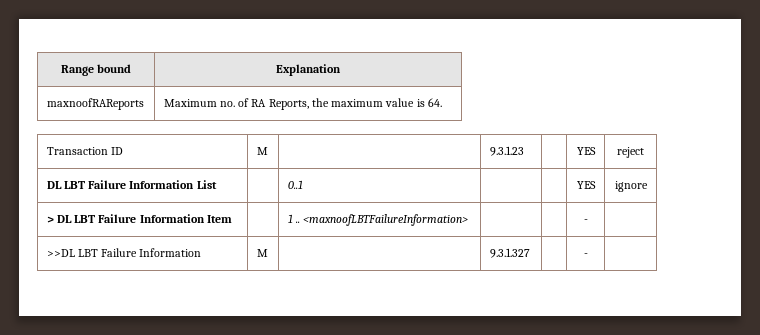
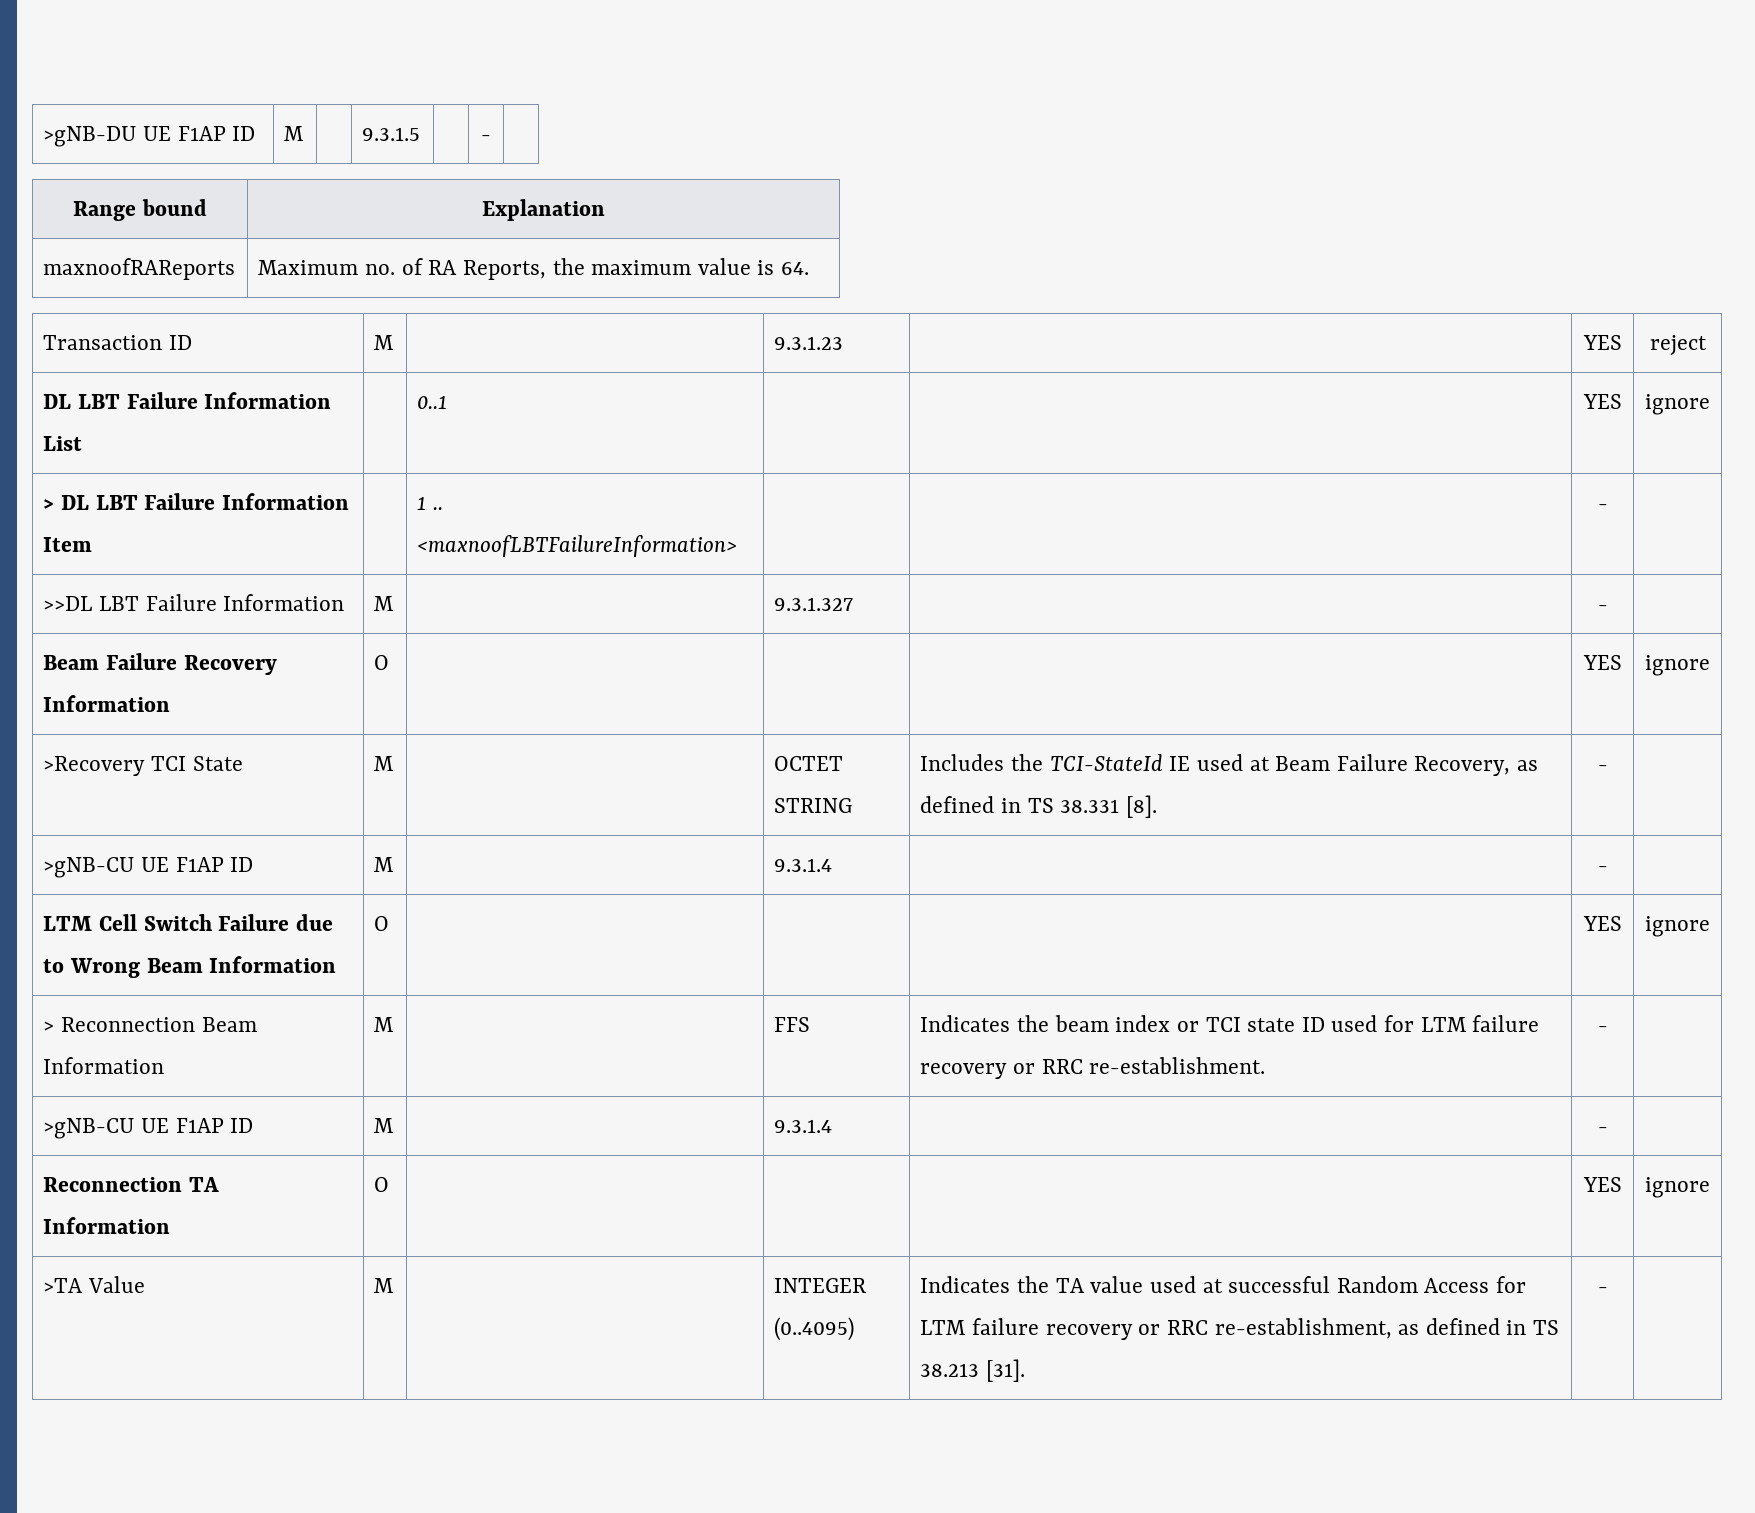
+ >gNB-DU UE F1AP ID | M | | 9.3.1.5 | | - |
+ Beam Failure Recovery Information | O | | | | YES | ignore
+ >Recovery TCI State | M | | OCTET STRING | Includes the TCI-StateId IE used at Beam Failure Recovery, as defined in TS 38.331 [8]. | - |
+ >gNB-CU UE F1AP ID | M | | 9.3.1.4 | | - |
+ LTM Cell Switch Failure due to Wrong Beam Information | O | | | | YES | ignore
+ > Reconnection Beam Information | M | | FFS | Indicates the beam index or TCI state ID used for LTM failure recovery or RRC re-establishment. | - |
+ >gNB-CU UE F1AP ID | M | | 9.3.1.4 | | - |
+ Reconnection TA Information | O | | | | YES | ignore
+ >TA Value | M | | INTEGER (0..4095) | Indicates the TA value used at successful Random Access for LTM failure recovery or RRC re-establishment, as defined in TS 38.213 [31]. | - |

